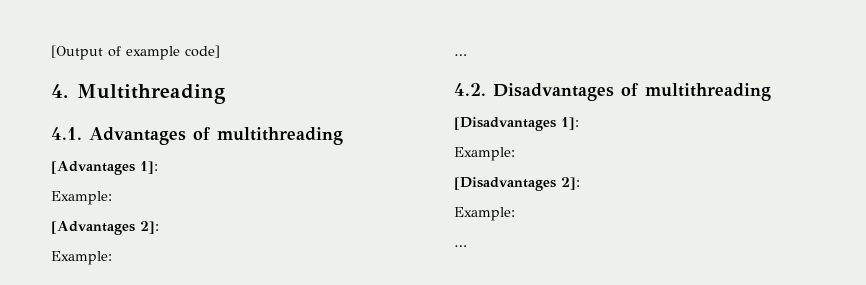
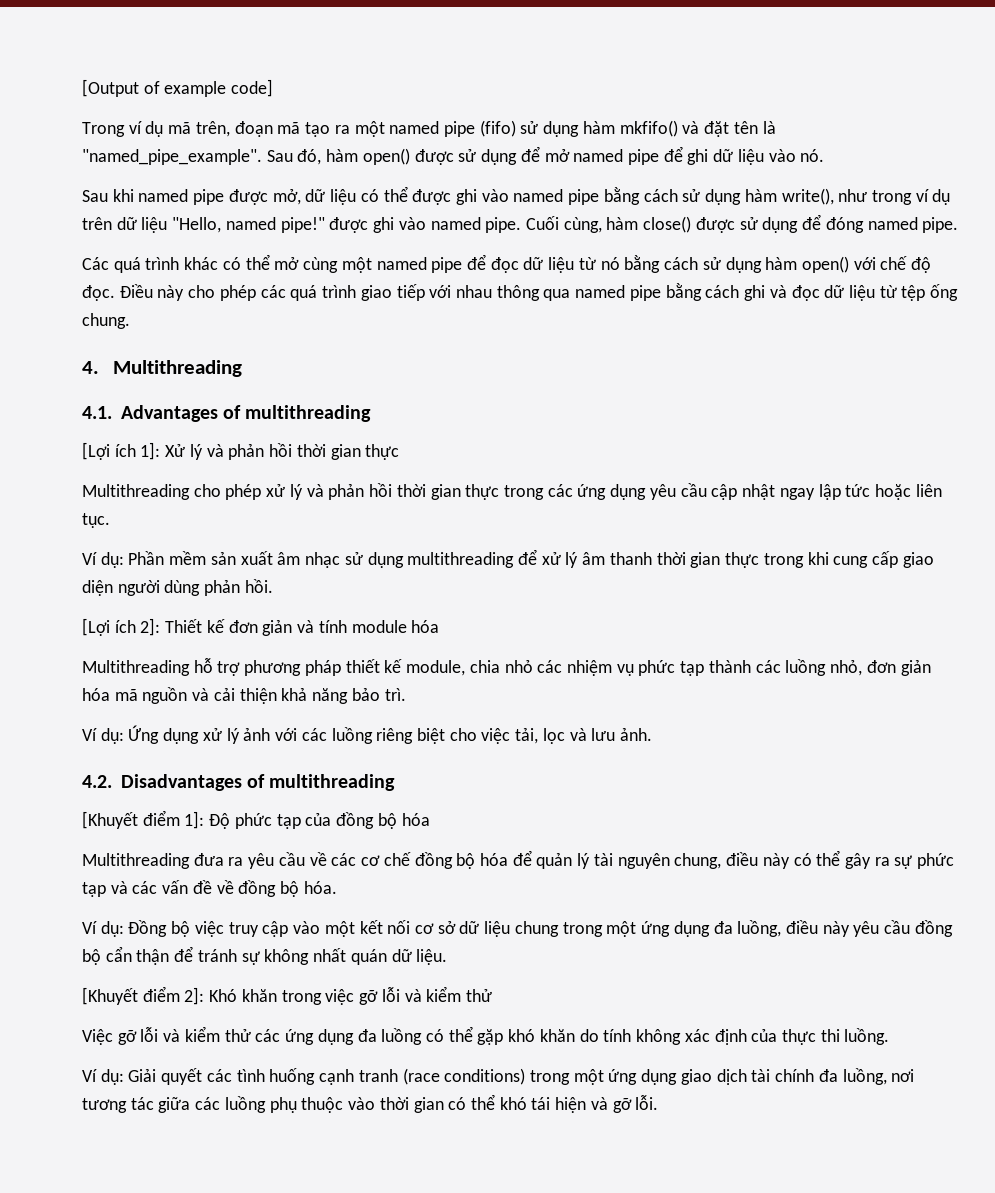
+ Trong ví dụ mã trên, đoạn mã tạo ra một named pipe (fifo) sử dụng hàm mkfifo() và đặt tên là "named_pipe_example". Sau đó, hàm open() được sử dụng để mở named pipe để ghi dữ liệu vào nó.
+ Sau khi named pipe được mở, dữ liệu có thể được ghi vào named pipe bằng cách sử dụng hàm write(), như trong ví dụ trên dữ liệu "Hello, named pipe!" được ghi vào named pipe. Cuối cùng, hàm close() được sử dụng để đóng named pipe.
+ Các quá trình khác có thể mở cùng một named pipe để đọc dữ liệu từ nó bằng cách sử dụng hàm open() với chế độ đọc. Điều này cho phép các quá trình giao tiếp với nhau thông qua named pipe bằng cách ghi và đọc dữ liệu từ tệp ống chung.
- [Advantages 1]:
- Example:
- [Advantages 2]:
- Example:
- …
+ [Lợi ích 1]: Xử lý và phản hồi thời gian thực
+ Multithreading cho phép xử lý và phản hồi thời gian thực trong các ứng dụng yêu cầu cập nhật ngay lập tức hoặc liên tục.
+ Ví dụ: Phần mềm sản xuất âm nhạc sử dụng multithreading để xử lý âm thanh thời gian thực trong khi cung cấp giao diện người dùng phản hồi.
+ [Lợi ích 2]: Thiết kế đơn giản và tính module hóa
+ Multithreading hỗ trợ phương pháp thiết kế module, chia nhỏ các nhiệm vụ phức tạp thành các luồng nhỏ, đơn giản hóa mã nguồn và cải thiện khả năng bảo trì.
+ Ví dụ: Ứng dụng xử lý ảnh với các luồng riêng biệt cho việc tải, lọc và lưu ảnh.
- [Disadvantages 1]:
- Example:
- [Disadvantages 2]:
- Example:
- …
+ [Khuyết điểm 1]: Độ phức tạp của đồng bộ hóa
+ Multithreading đưa ra yêu cầu về các cơ chế đồng bộ hóa để quản lý tài nguyên chung, điều này có thể gây ra sự phức tạp và các vấn đề về đồng bộ hóa.
+ Ví dụ: Đồng bộ việc truy cập vào một kết nối cơ sở dữ liệu chung trong một ứng dụng đa luồng, điều này yêu cầu đồng bộ cẩn thận để tránh sự không nhất quán dữ liệu.
+ [Khuyết điểm 2]: Khó khăn trong việc gỡ lỗi và kiểm thử
+ Việc gỡ lỗi và kiểm thử các ứng dụng đa luồng có thể gặp khó khăn do tính không xác định của thực thi luồng.
+ Ví dụ: Giải quyết các tình huống cạnh tranh (race conditions) trong một ứng dụng giao dịch tài chính đa luồng, nơi tương tác giữa các luồng phụ thuộc vào thời gian có thể khó tái hiện và gỡ lỗi.

